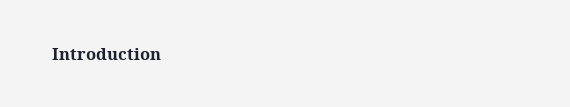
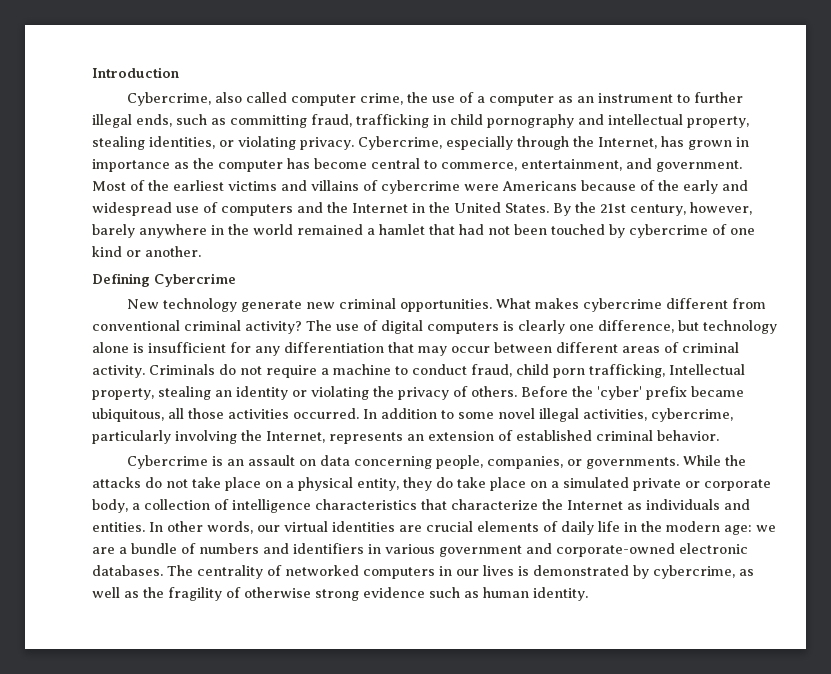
+ Cybercrime, also called computer crime, the use of a computer as an instrument to further illegal ends, such as committing fraud, trafficking in child pornography and intellectual property, stealing identities, or violating privacy. Cybercrime, especially through the Internet, has grown in importance as the computer has become central to commerce, entertainment, and government. Most of the earliest victims and villains of cybercrime were Americans because of the early and widespread use of computers and the Internet in the United States. By the 21st century, however, barely anywhere in the world remained a hamlet that had not been touched by cybercrime of one kind or another.
+ Defining Cybercrime
+ New technology generate new criminal opportunities. What makes cybercrime different from conventional criminal activity? The use of digital computers is clearly one difference, but technology alone is insufficient for any differentiation that may occur between different areas of criminal activity. Criminals do not require a machine to conduct fraud, child porn trafficking, Intellectual property, stealing an identity or violating the privacy of others. Before the 'cyber' prefix became ubiquitous, all those activities occurred. In addition to some novel illegal activities, cybercrime, particularly involving the Internet, represents an extension of established criminal behavior.
+ Cybercrime is an assault on data concerning people, companies, or governments. While the attacks do not take place on a physical entity, they do take place on a simulated private or corporate body, a collection of intelligence characteristics that characterize the Internet as individuals and entities. In other words, our virtual identities are crucial elements of daily life in the modern age: we are a bundle of numbers and identifiers in various government and corporate-owned electronic databases. The centrality of networked computers in our lives is demonstrated by cybercrime, as well as the fragility of otherwise strong evidence such as human identity.

